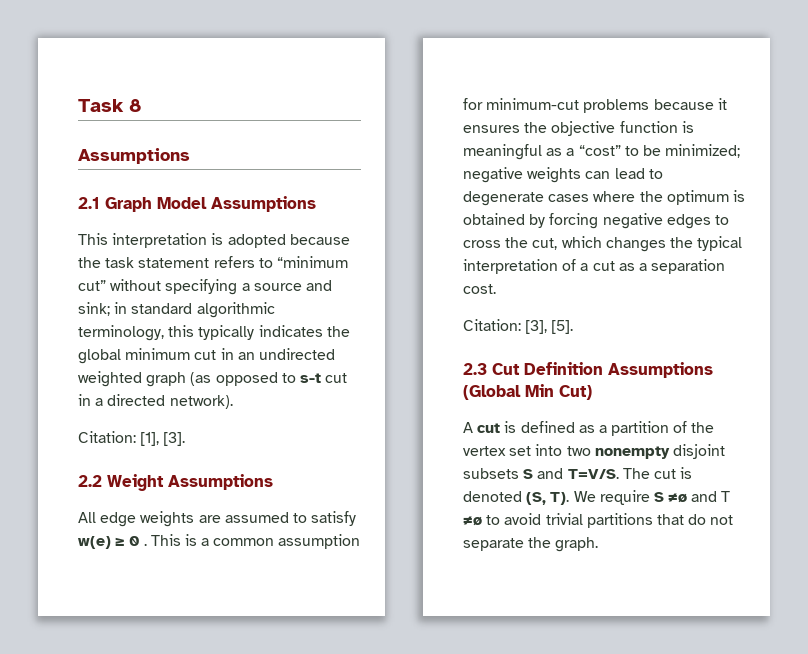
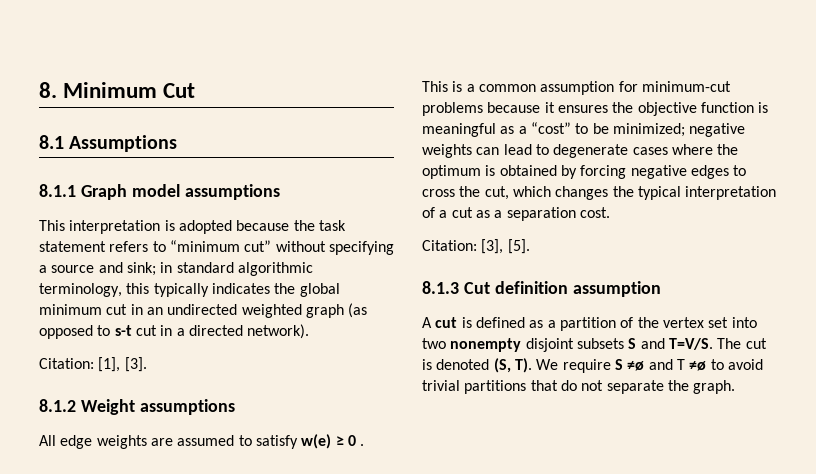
- Task 8
- Assumptions
- 2.1 Graph Model Assumptions
+ 8. Minimum Cut
+ 8.1 Assumptions
+ 8.1.1 Graph model assumptions
- 2.2 Weight Assumptions
+ 8.1.2 Weight assumptions
- 2.3 Cut Definition Assumptions (Global Min Cut)
+ 8.1.3 Cut definition assumption

